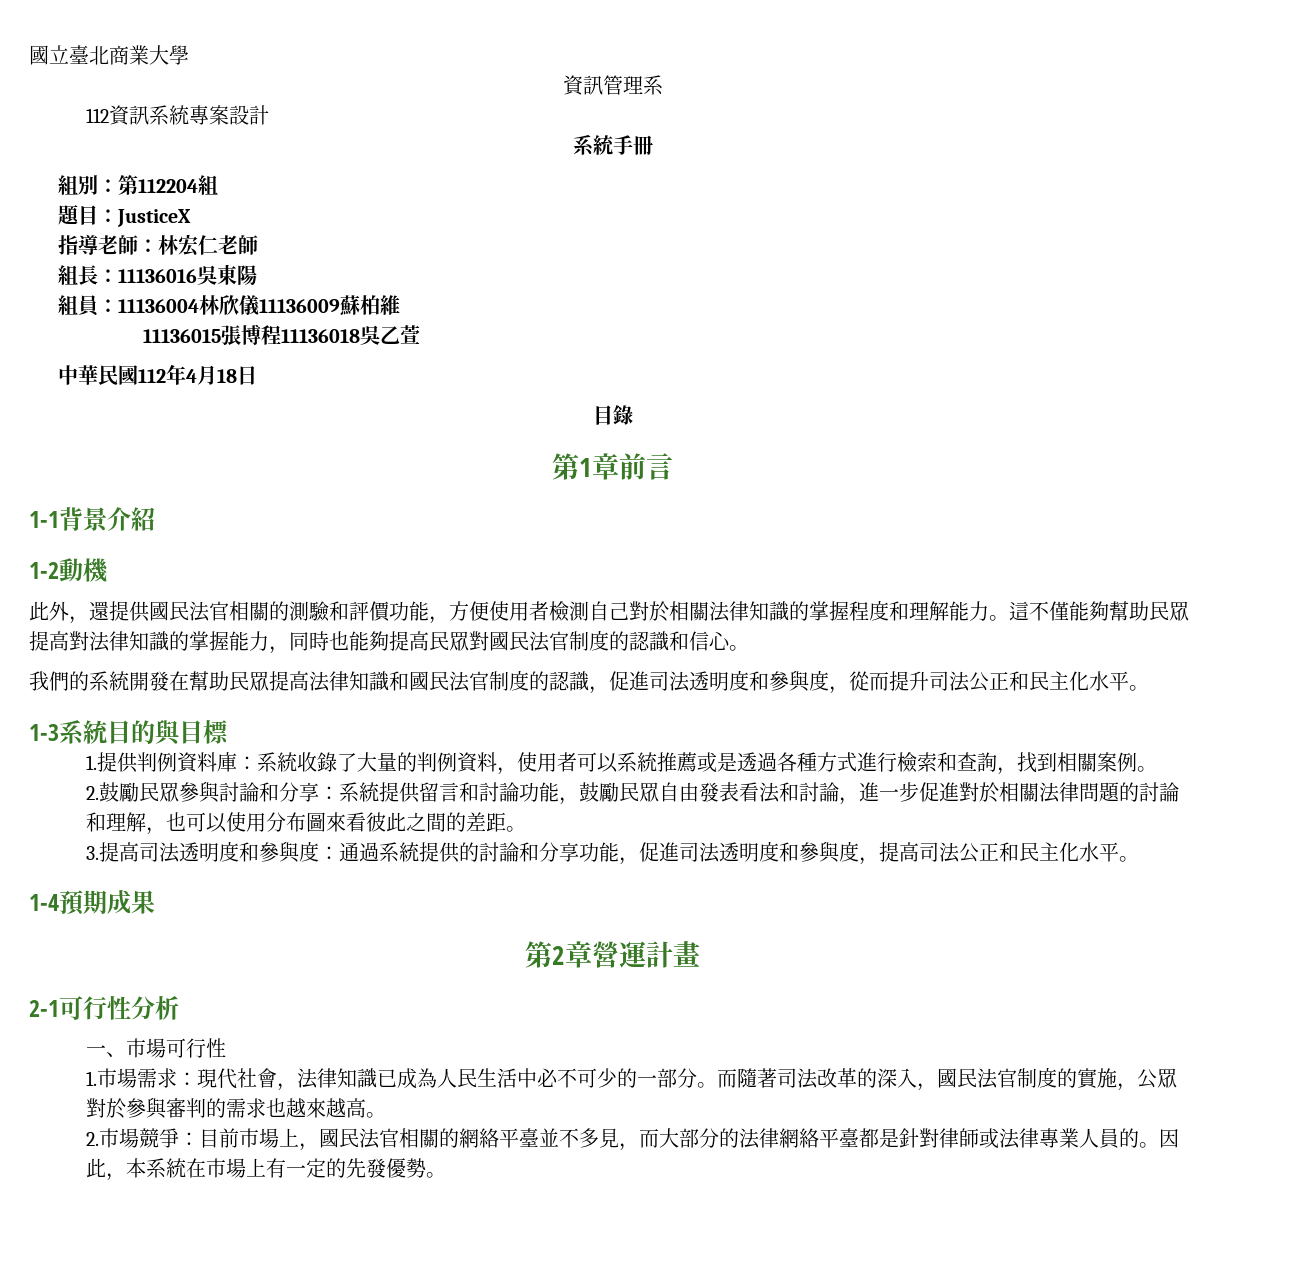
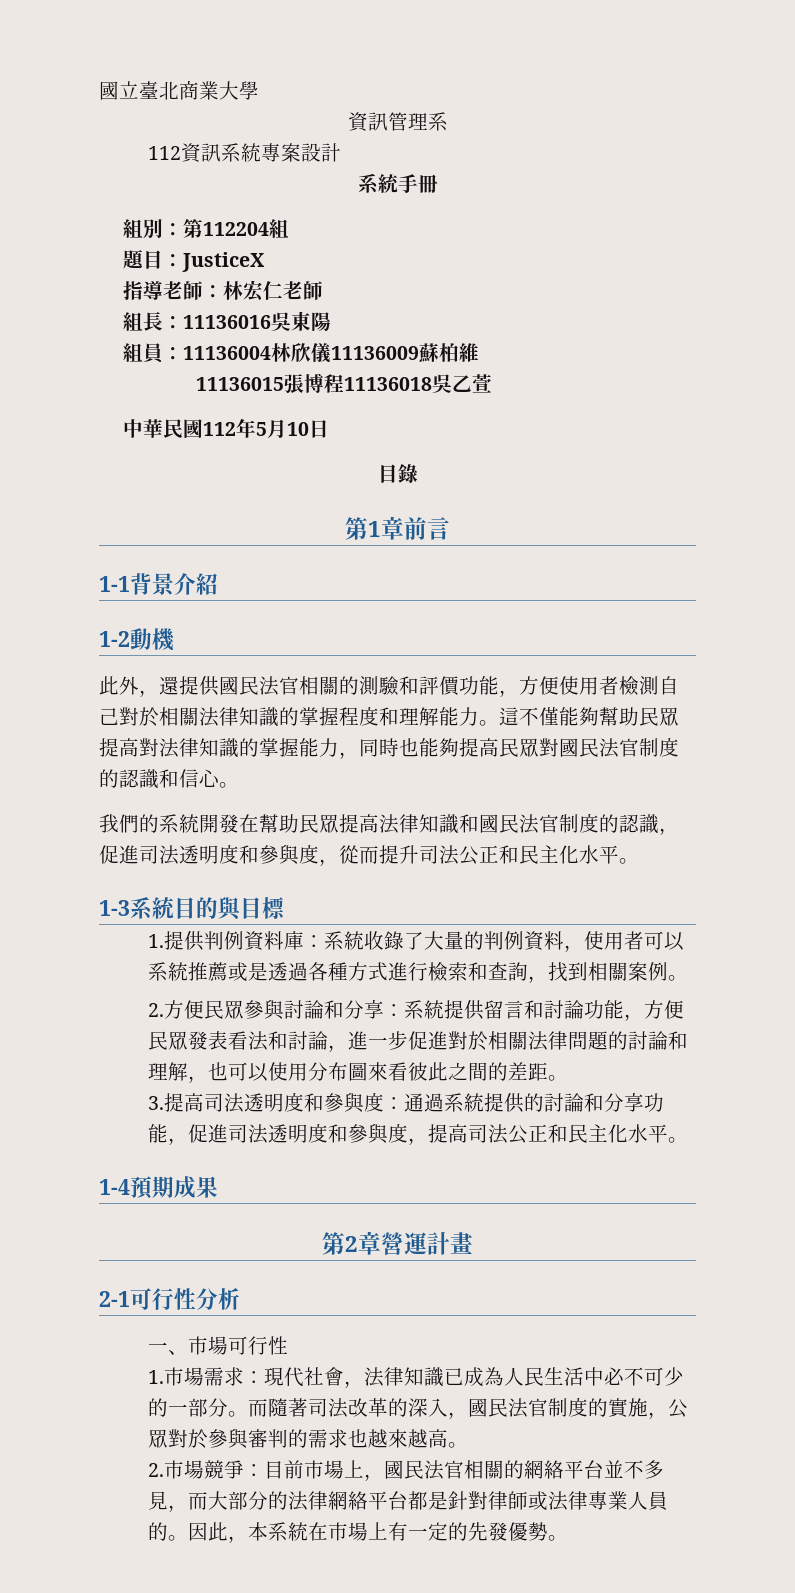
- 中華民國112年4月18日
+ 中華民國112年5月10日
- 2.鼓勵民眾參與討論和分享：系統提供留言和討論功能，鼓勵民眾自由發表看法和討論，進一步促進對於相關法律問題的討論和理解，也可以使用分布圖來看彼此之間的差距。
+ 2.方便民眾參與討論和分享：系統提供留言和討論功能，方便民眾發表看法和討論，進一步促進對於相關法律問題的討論和理解，也可以使用分布圖來看彼此之間的差距。
- 2.市場競爭：目前市場上，國民法官相關的網絡平臺並不多見，而大部分的法律網絡平臺都是針對律師或法律專業人員的。
+ 2.市場競爭：目前市場上，國民法官相關的網絡平台並不多見，而大部分的法律網絡平台都是針對律師或法律專業人員的。

